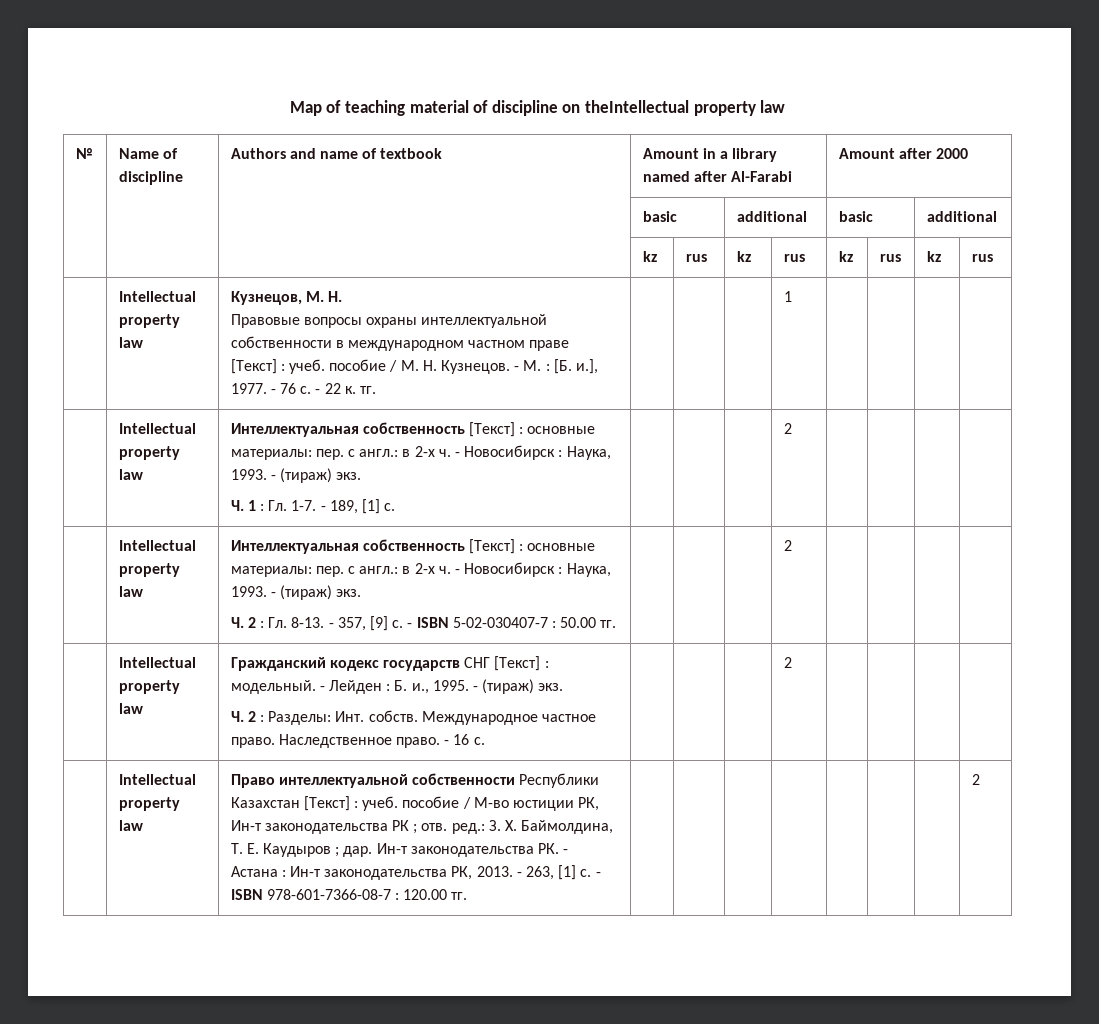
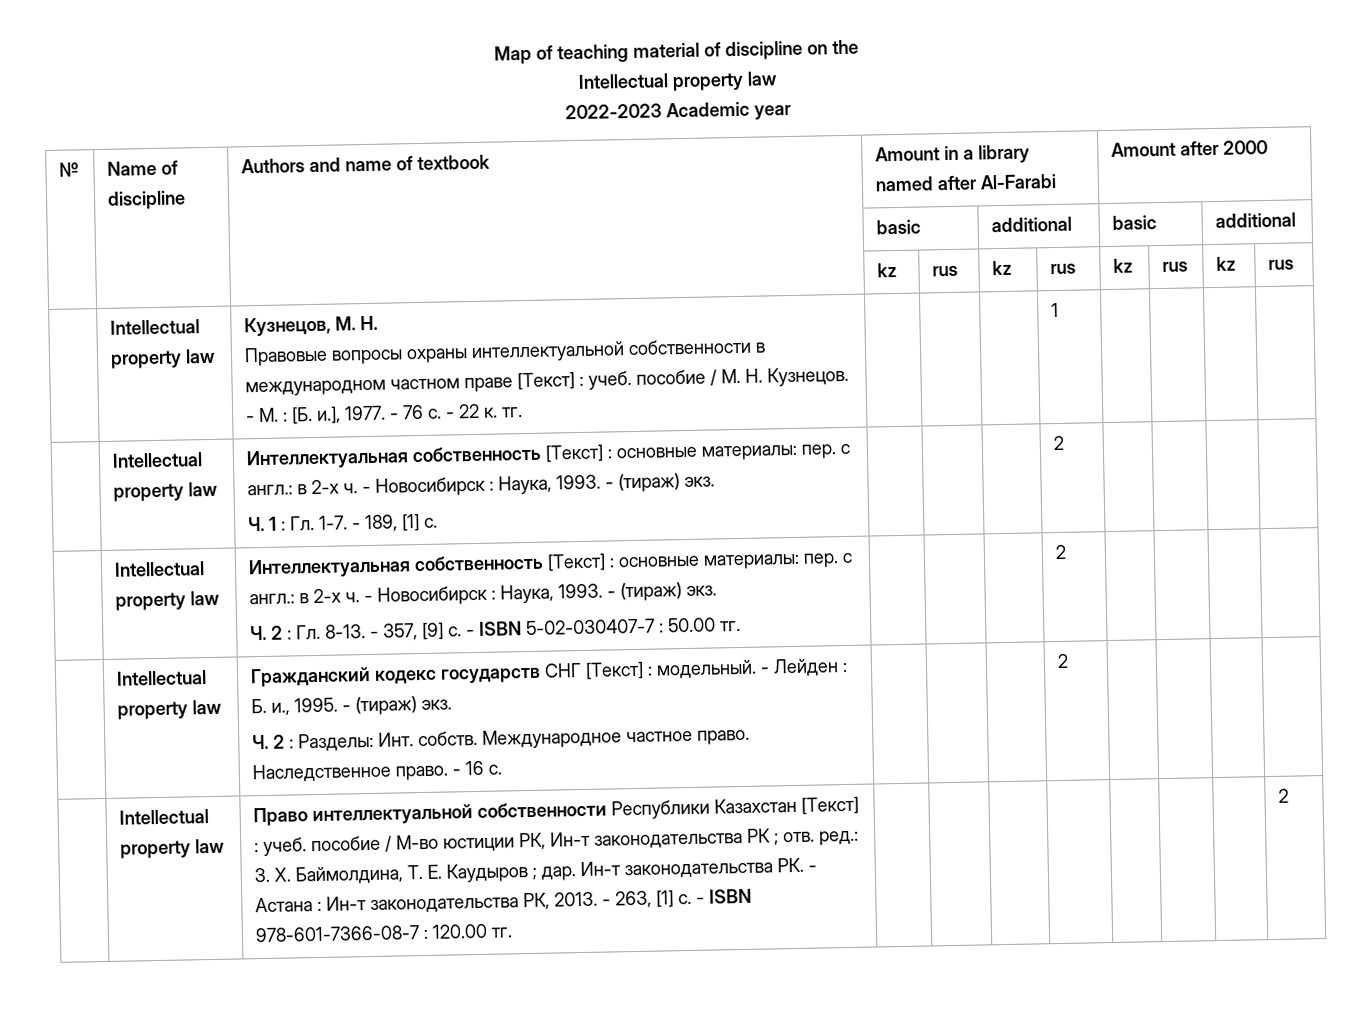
- Map of teaching material of discipline on theIntellectual property law
+ Map of teaching material of discipline on the
+ Intellectual property law
+ 2022-2023 Academic year

